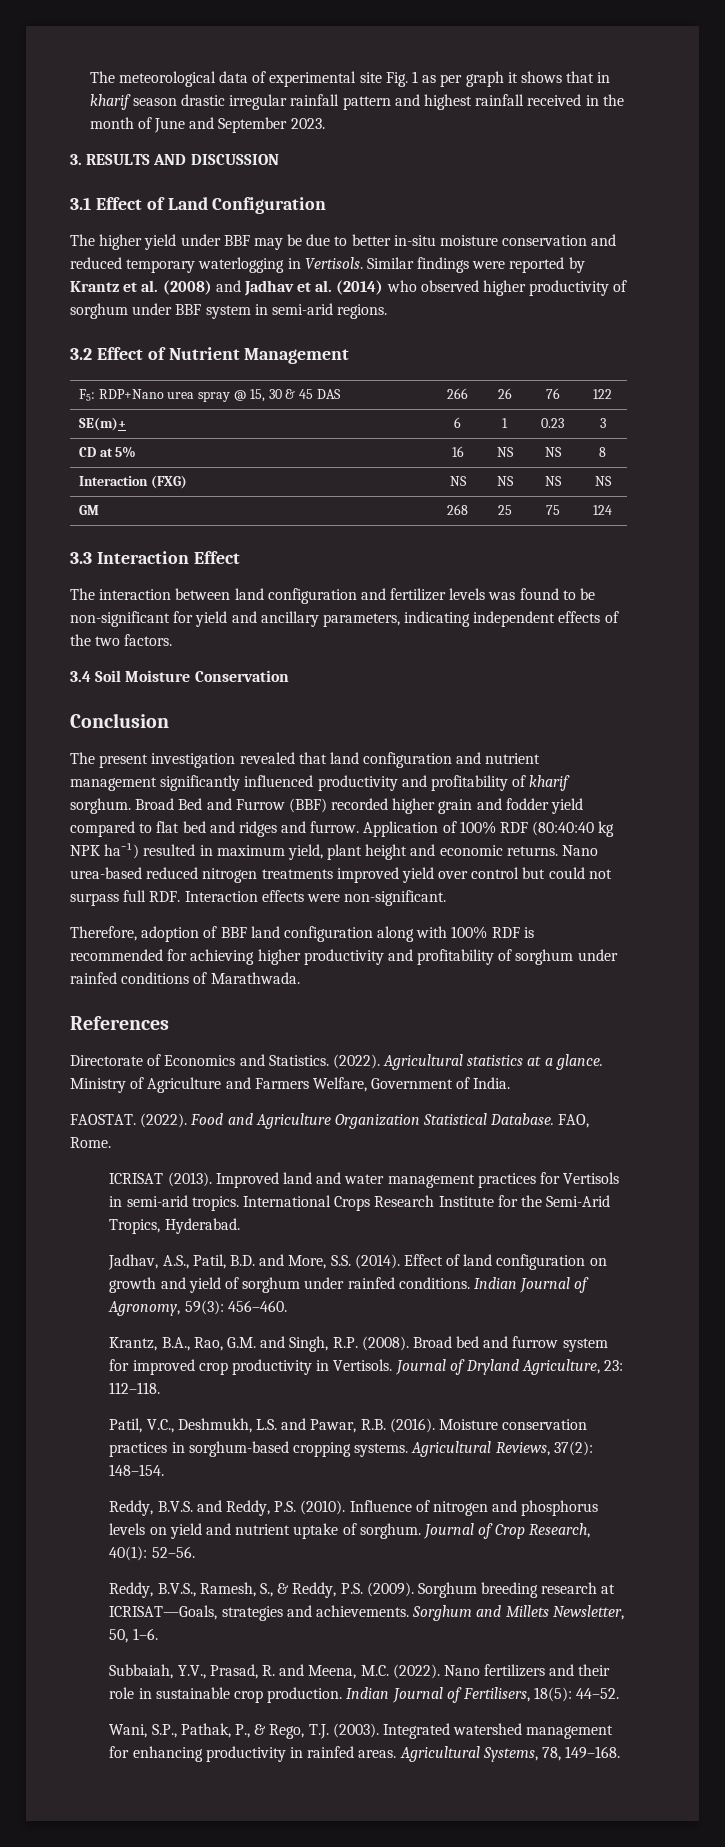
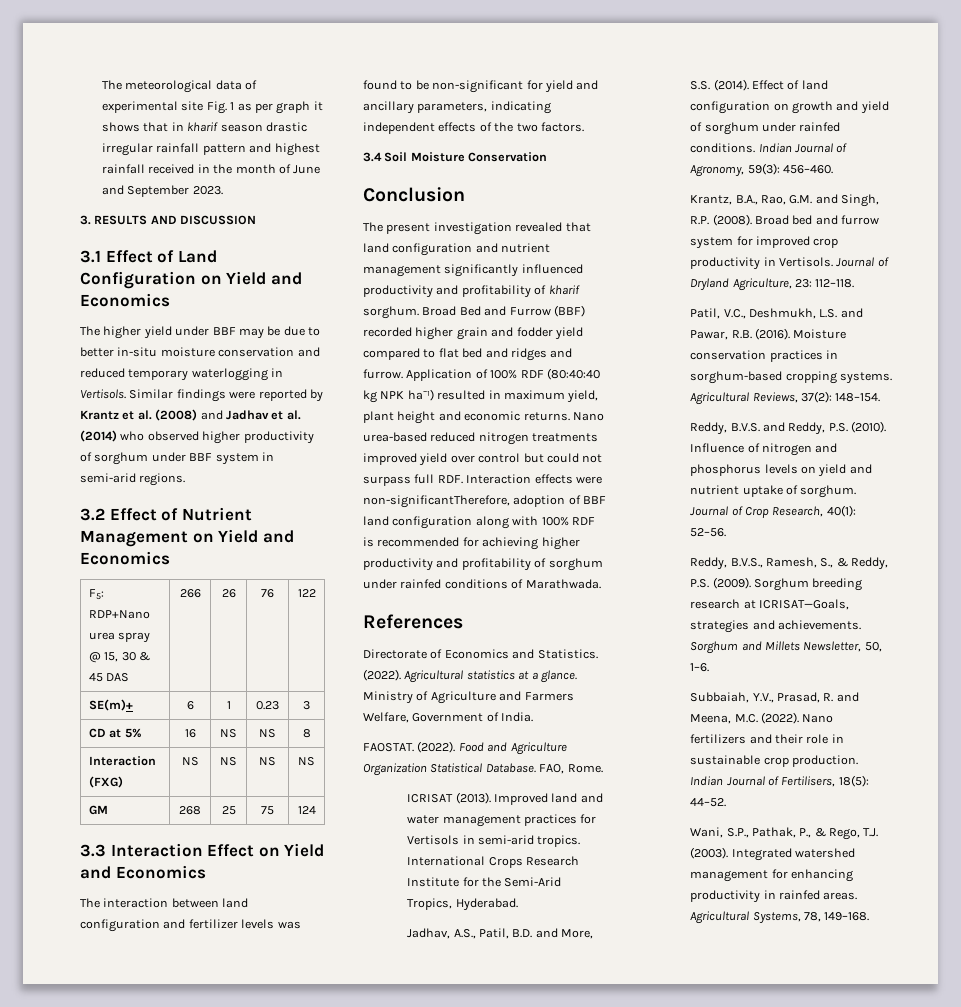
- 3.1 Effect of Land Configuration
+ 3.1 Effect of Land Configuration on Yield and Economics
- 3.2 Effect of Nutrient Management
+ 3.2 Effect of Nutrient Management on Yield and Economics
- 3.3 Interaction Effect
+ 3.3 Interaction Effect on Yield and Economics
- Nano urea-based reduced nitrogen treatments improved yield over control but could not surpass full RDF. Interaction effects were non-significant.
- Therefore, adoption of BBF land configuration along with 100% RDF is recommended for achieving higher productivity and profitability of sorghum under rainfed conditions of Marathwada.
+ Nano urea-based reduced nitrogen treatments improved yield over control but could not surpass full RDF. Interaction effects were non-significantTherefore, adoption of BBF land configuration along with 100% RDF is recommended for achieving higher productivity and profitability of sorghum under rainfed conditions of Marathwada.

